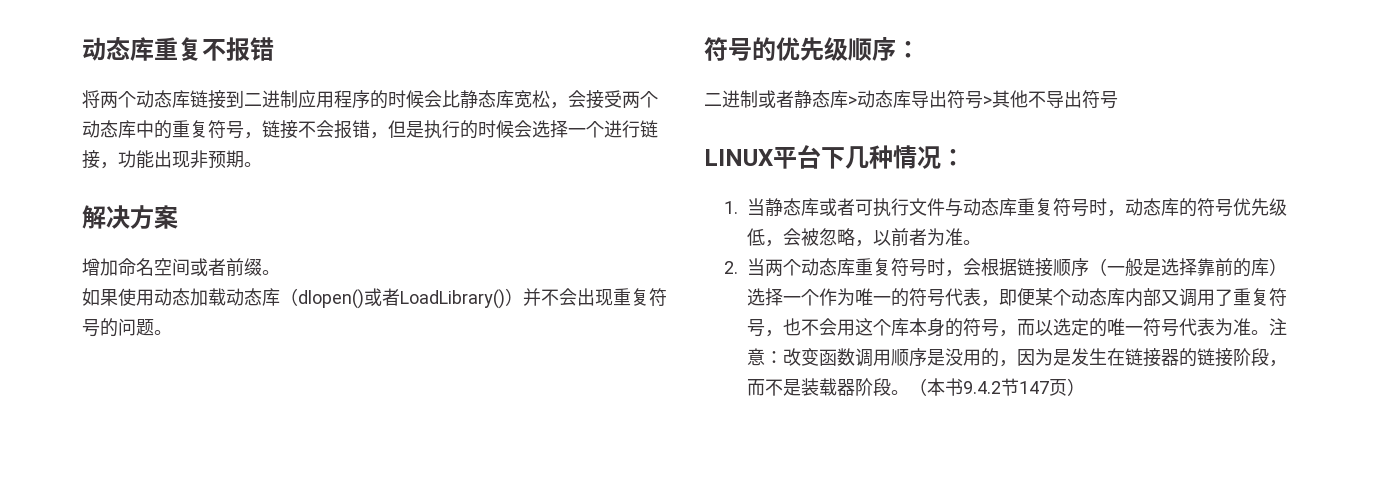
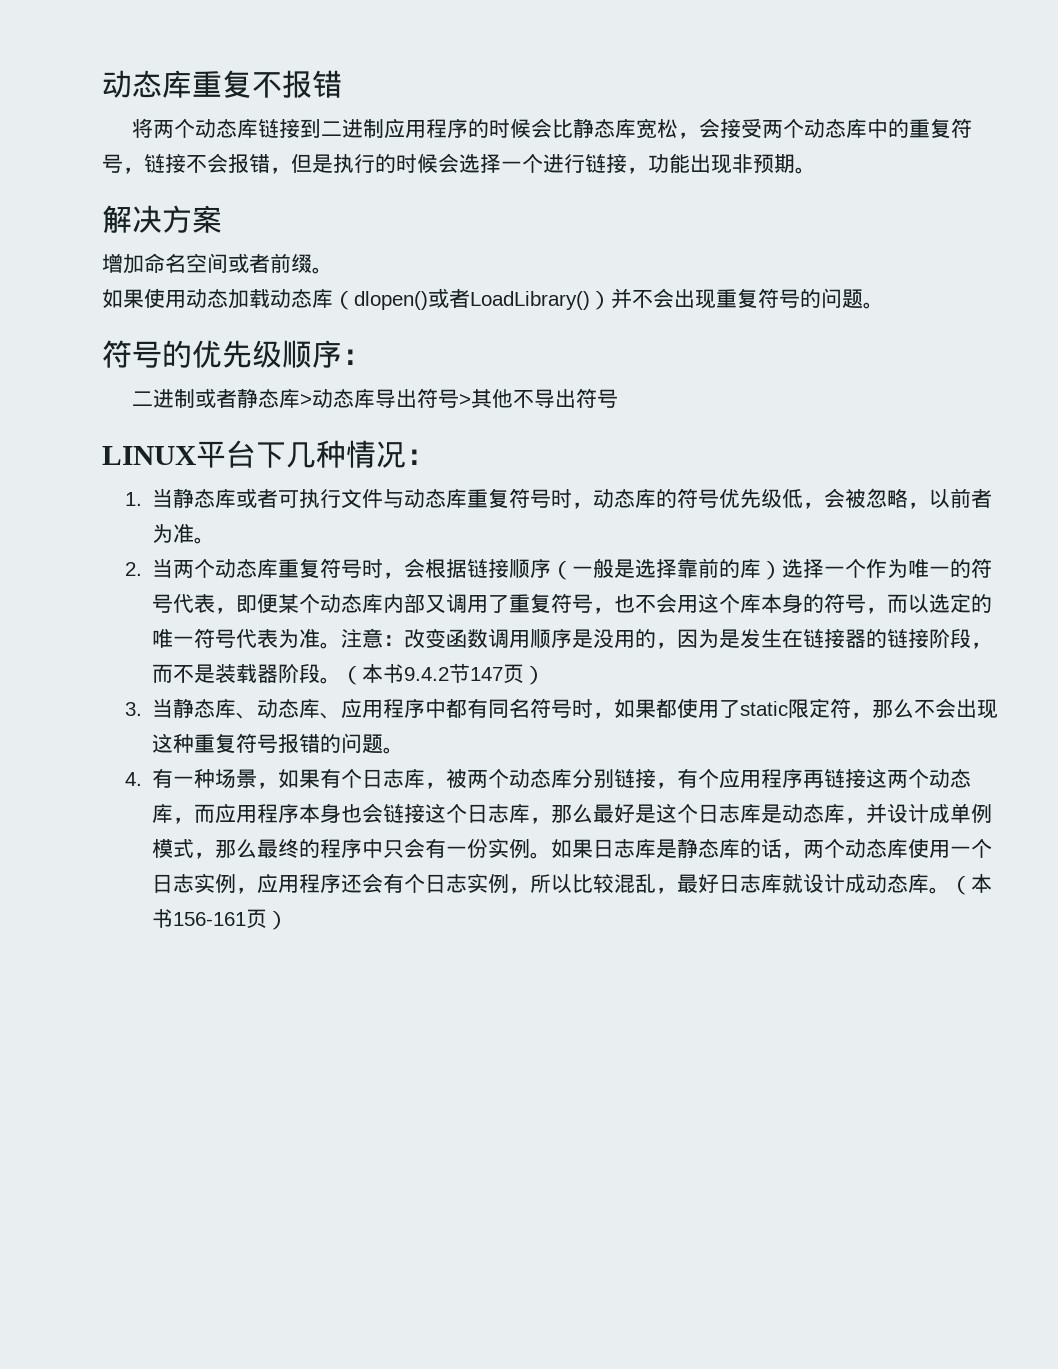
+ 3.当静态库、动态库、应用程序中都有同名符号时，如果都使用了static限定符，那么不会出现这种重复符号报错的问题。
+ 4.有一种场景，如果有个日志库，被两个动态库分别链接，有个应用程序再链接这两个动态库，而应用程序本身也会链接这个日志库，那么最好是这个日志库是动态库，并设计成单例模式，那么最终的程序中只会有一份实例。如果日志库是静态库的话，两个动态库使用一个日志实例，应用程序还会有个日志实例，所以比较混乱，最好日志库就设计成动态库。（本书156-161页）

